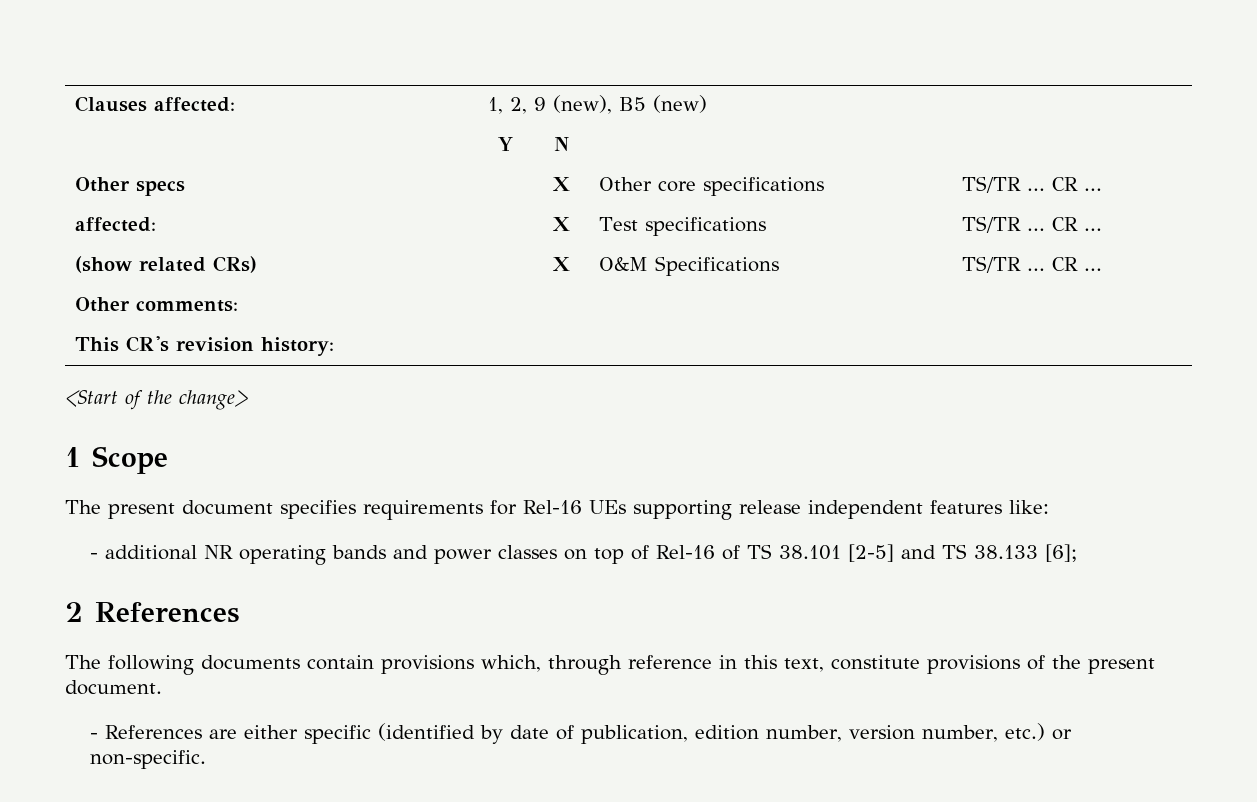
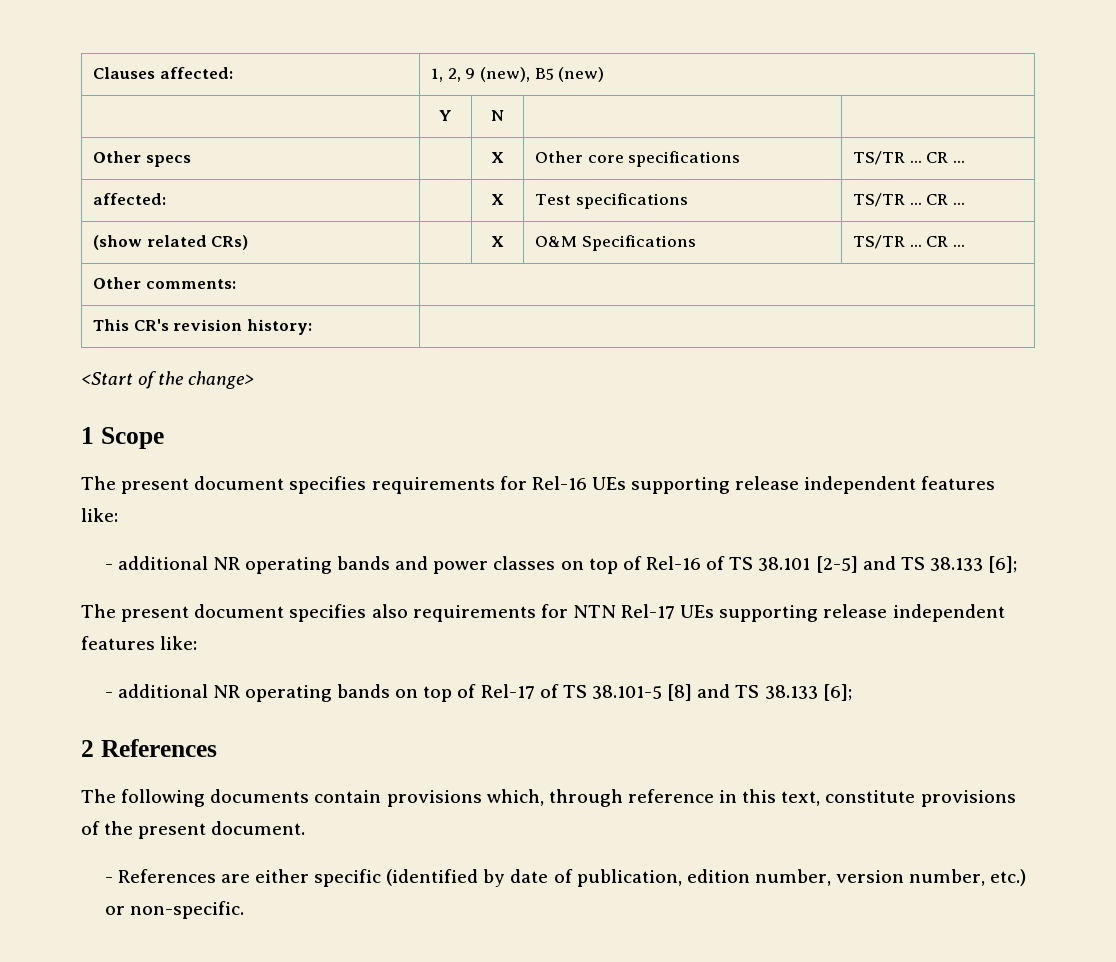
+ The present document specifies also requirements for NTN Rel-17 UEs supporting release independent features like:
+ - additional NR operating bands on top of Rel-17 of TS 38.101-5 [8] and TS 38.133 [6];

